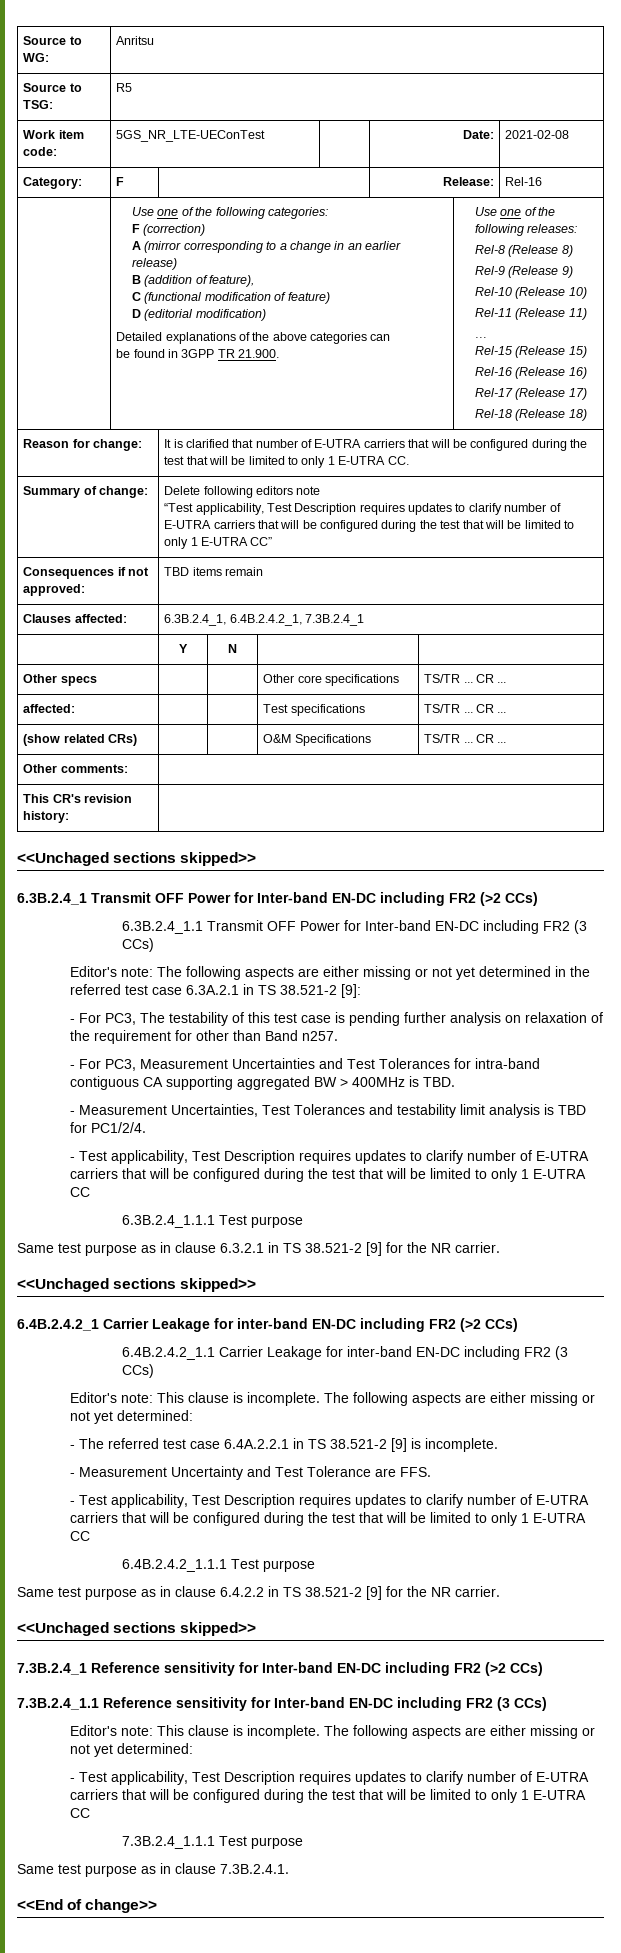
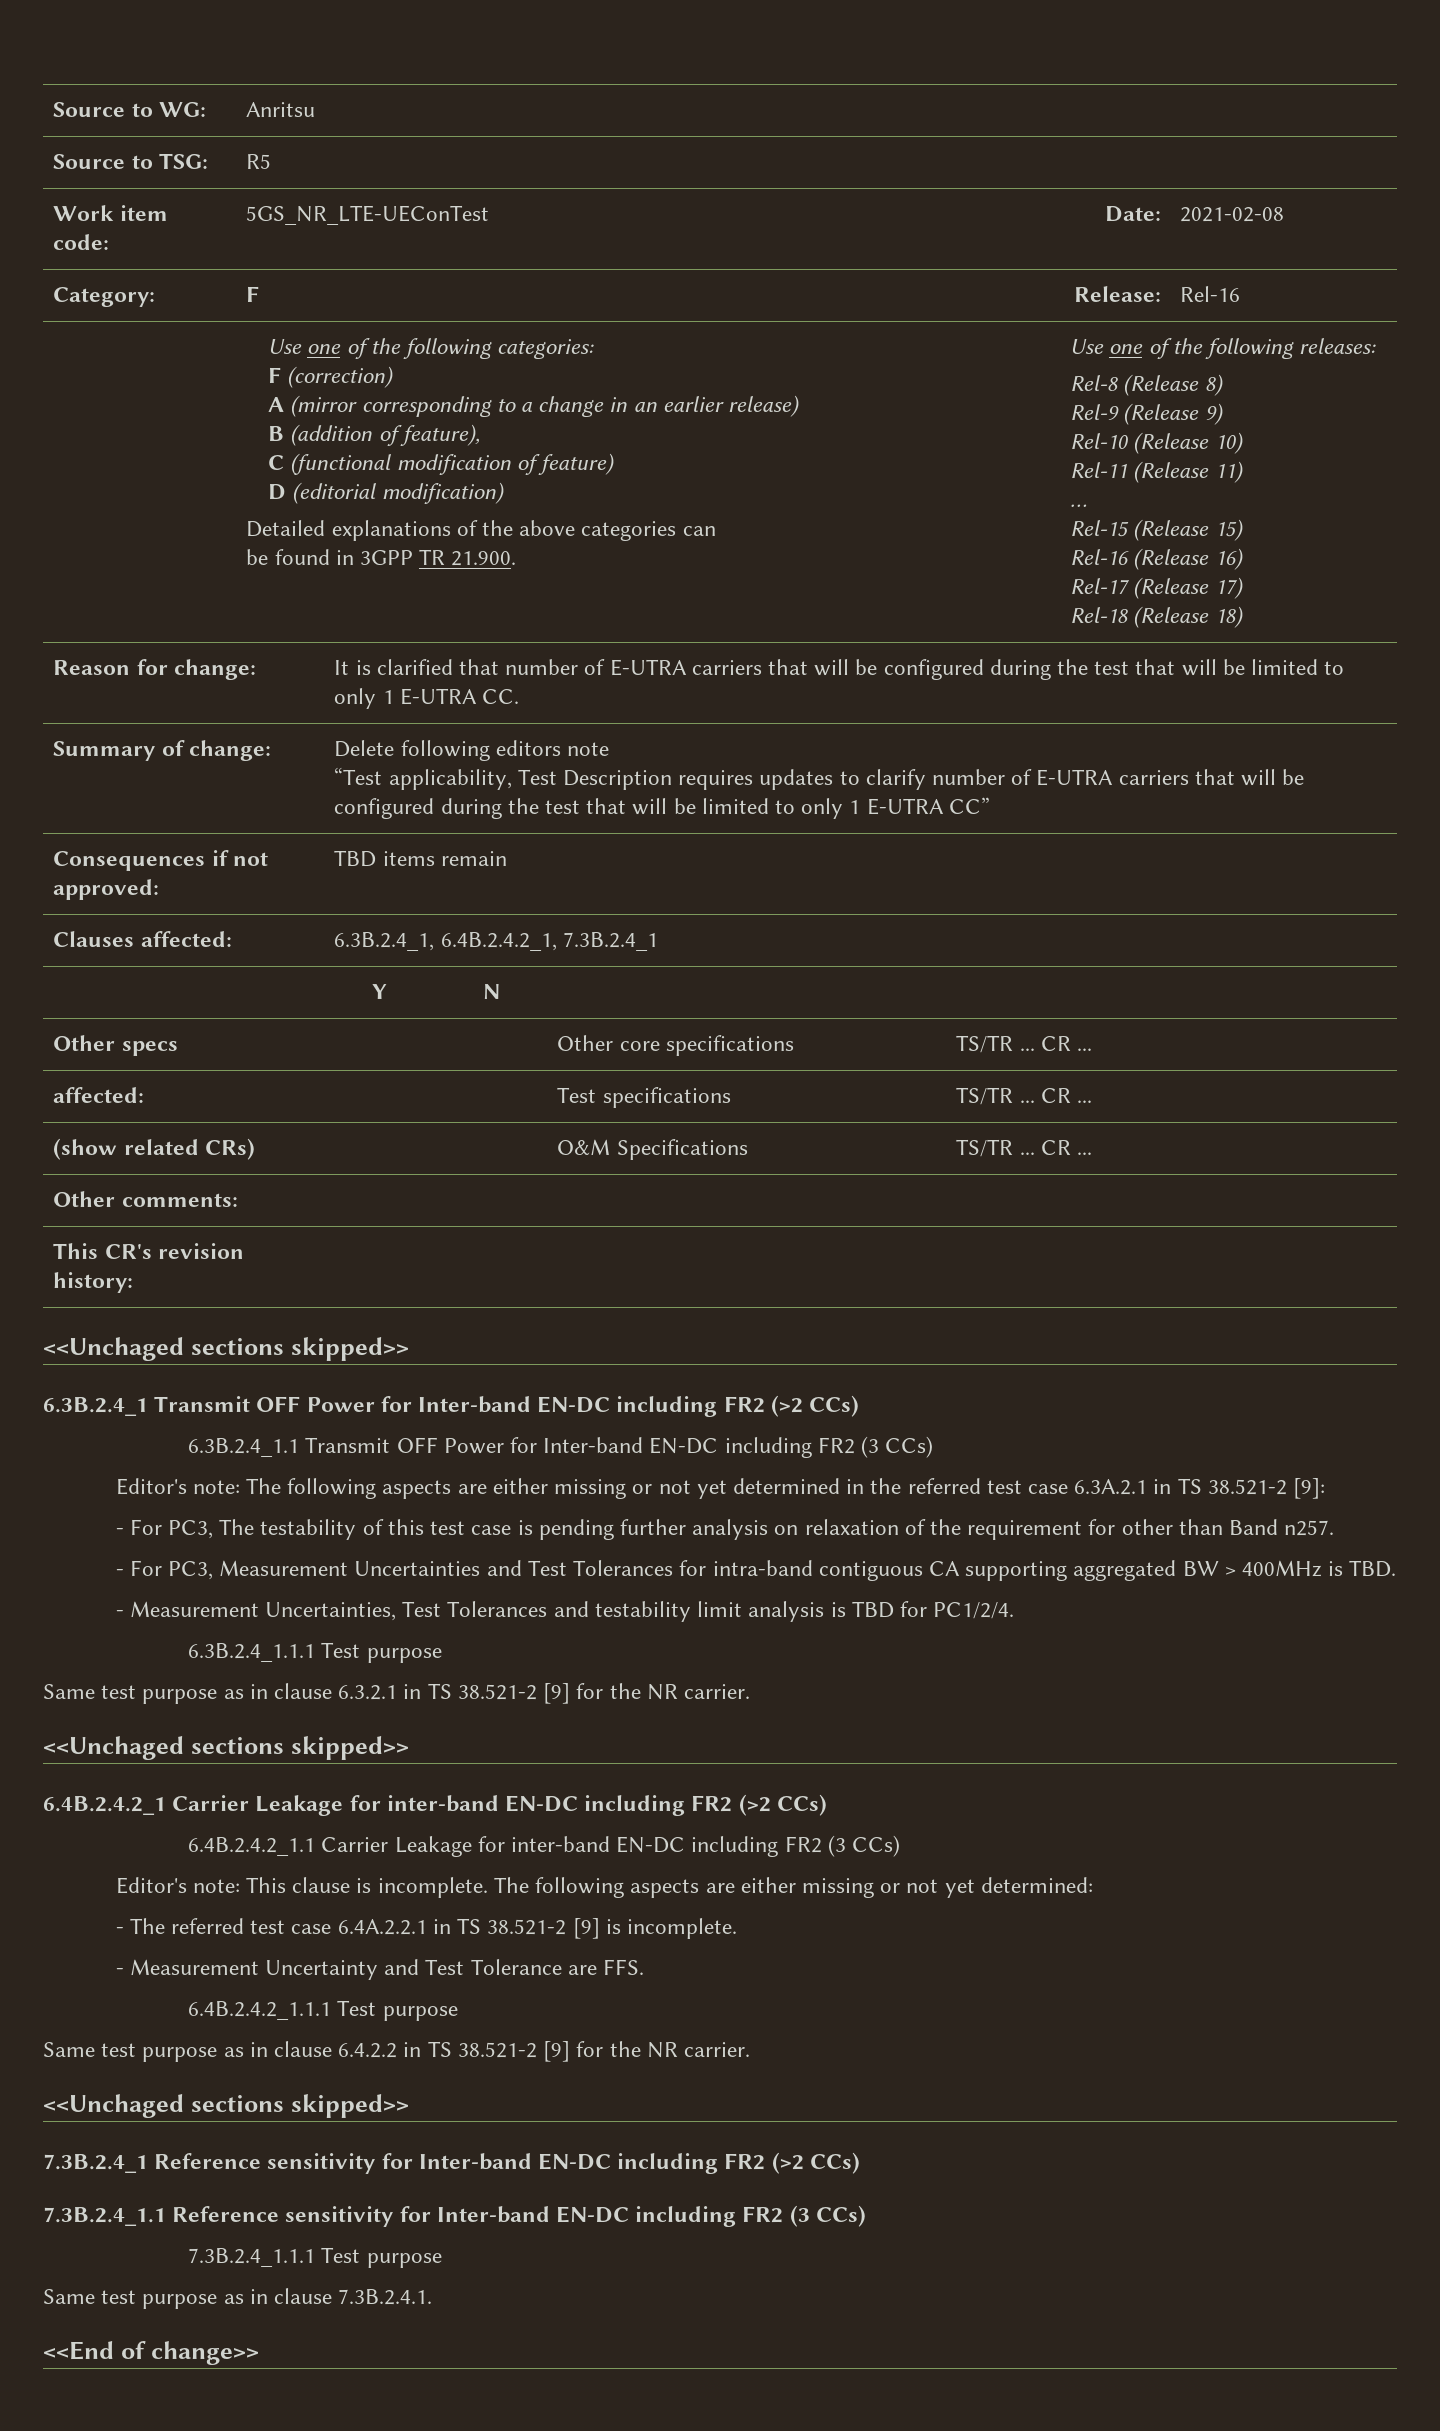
  - Measurement Uncertainties, Test Tolerances and testability limit analysis is TBD for PC1/2/4.
- - Test applicability, Test Description requires updates to clarify number of E-UTRA carriers that will be configured during the test that will be limited to only 1 E-UTRA CC
  - Measurement Uncertainty and Test Tolerance are FFS.
- - Test applicability, Test Description requires updates to clarify number of E-UTRA carriers that will be configured during the test that will be limited to only 1 E-UTRA CC
  7.3B.2.4_1.1 Reference sensitivity for Inter-band EN-DC including FR2 (3 CCs)
- Editor's note: This clause is incomplete. The following aspects are either missing or not yet determined:
- - Test applicability, Test Description requires updates to clarify number of E-UTRA carriers that will be configured during the test that will be limited to only 1 E-UTRA CC

